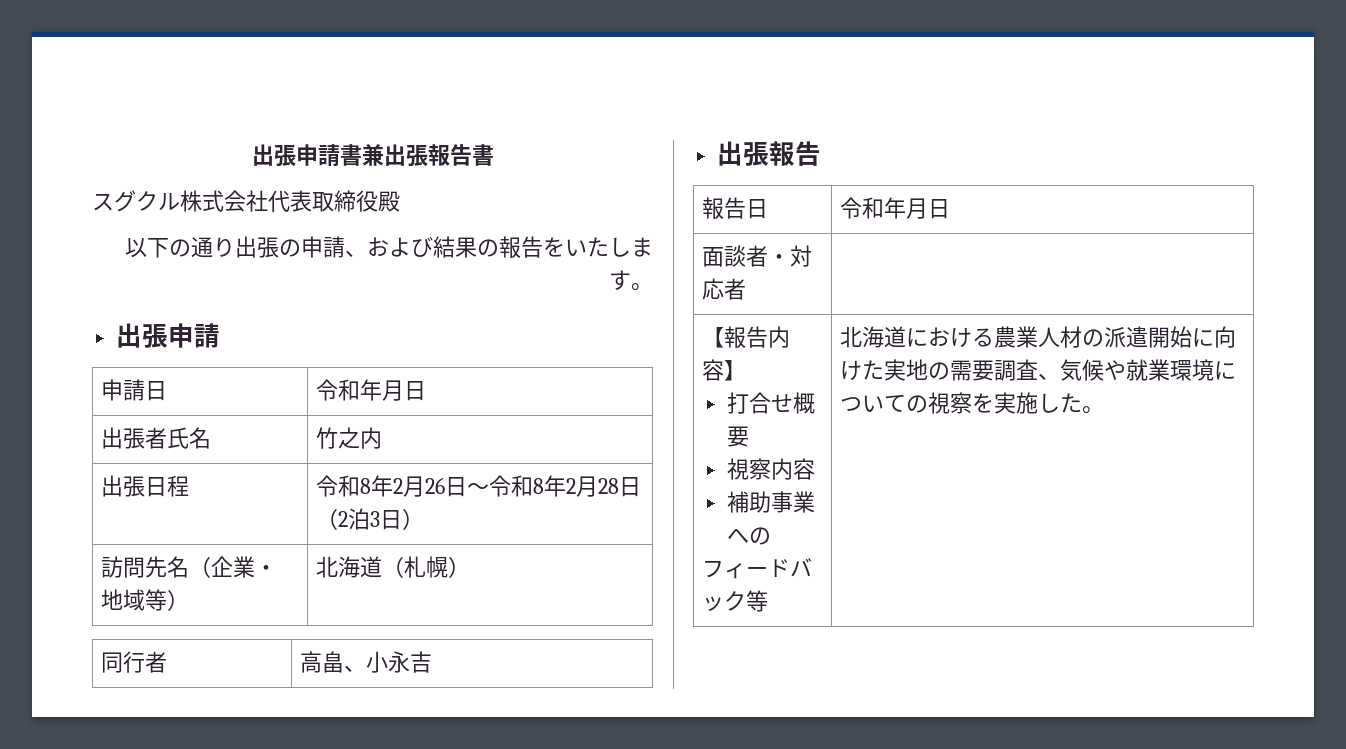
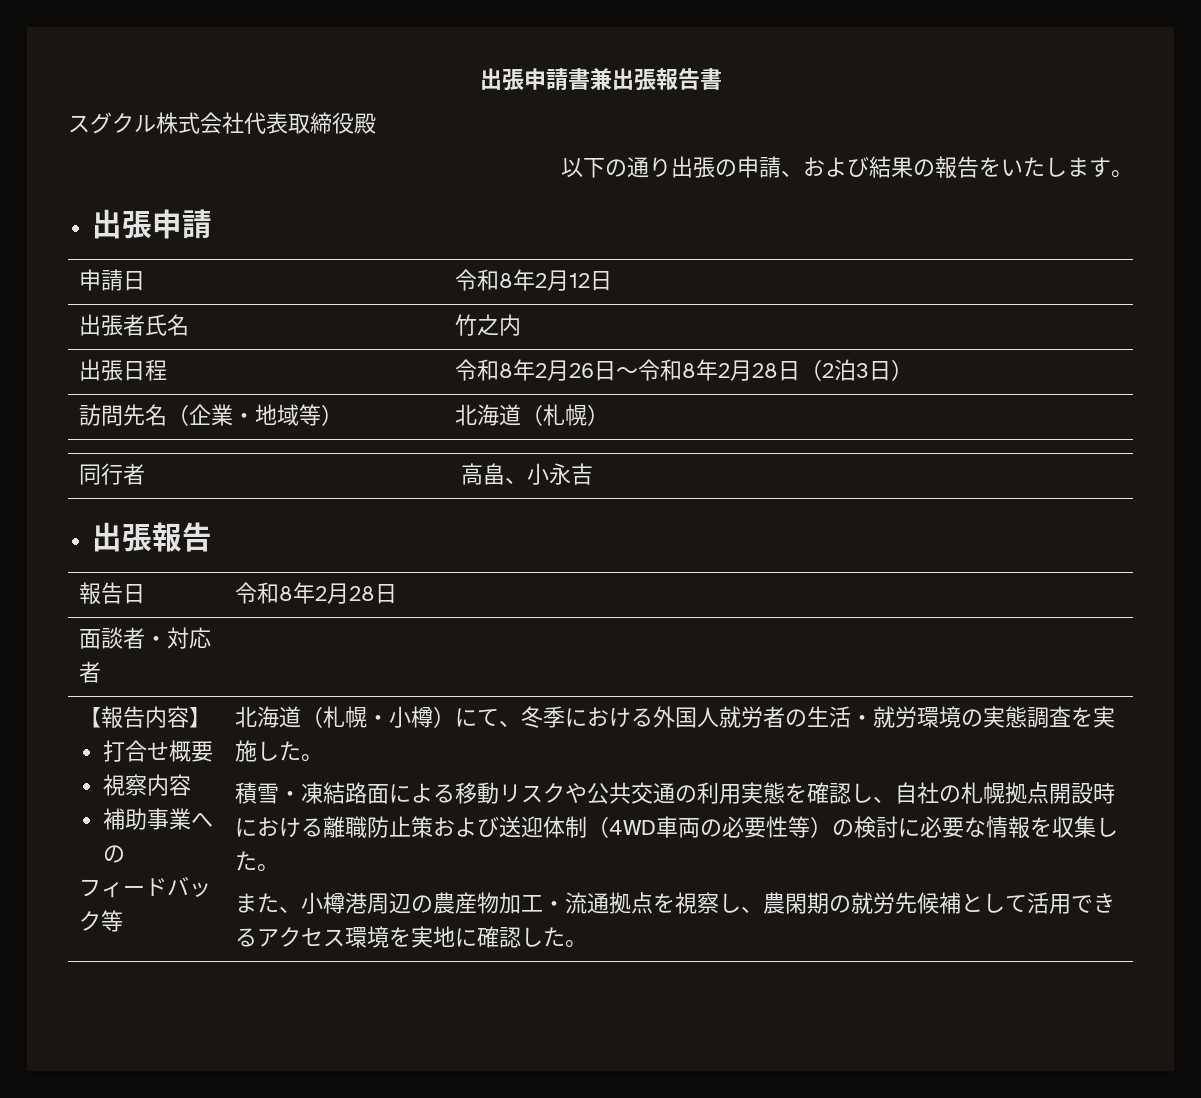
- 申請日 | 令和年月日
+ 申請日 | 令和8年2月12日
- 報告日 | 令和年月日
+ 報告日 | 令和8年2月28日
- 北海道における農業人材の派遣開始に向けた実地の需要調査、気候や就業環境についての視察を実施した。
+ 北海道（札幌・小樽）にて、冬季における外国人就労者の生活・就労環境の実態調査を実施した。
+ 積雪・凍結路面による移動リスクや公共交通の利用実態を確認し、自社の札幌拠点開設時における離職防止策および送迎体制（4WD車両の必要性等）の検討に必要な情報を収集した。
+ また、小樽港周辺の農産物加工・流通拠点を視察し、農閑期の就労先候補として活用できるアクセス環境を実地に確認した。

